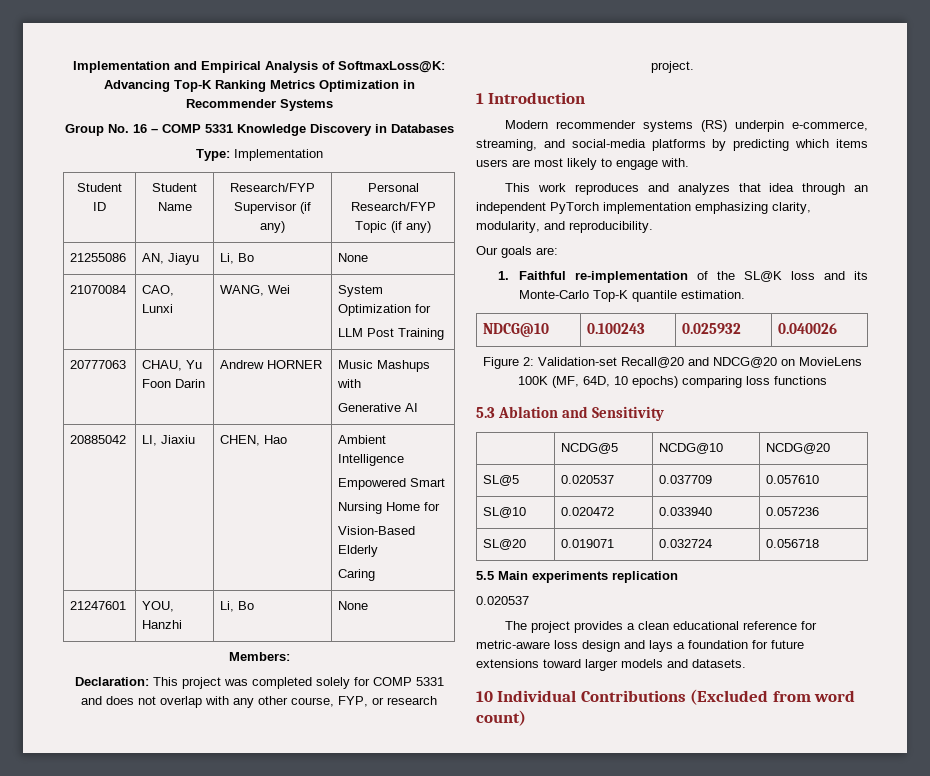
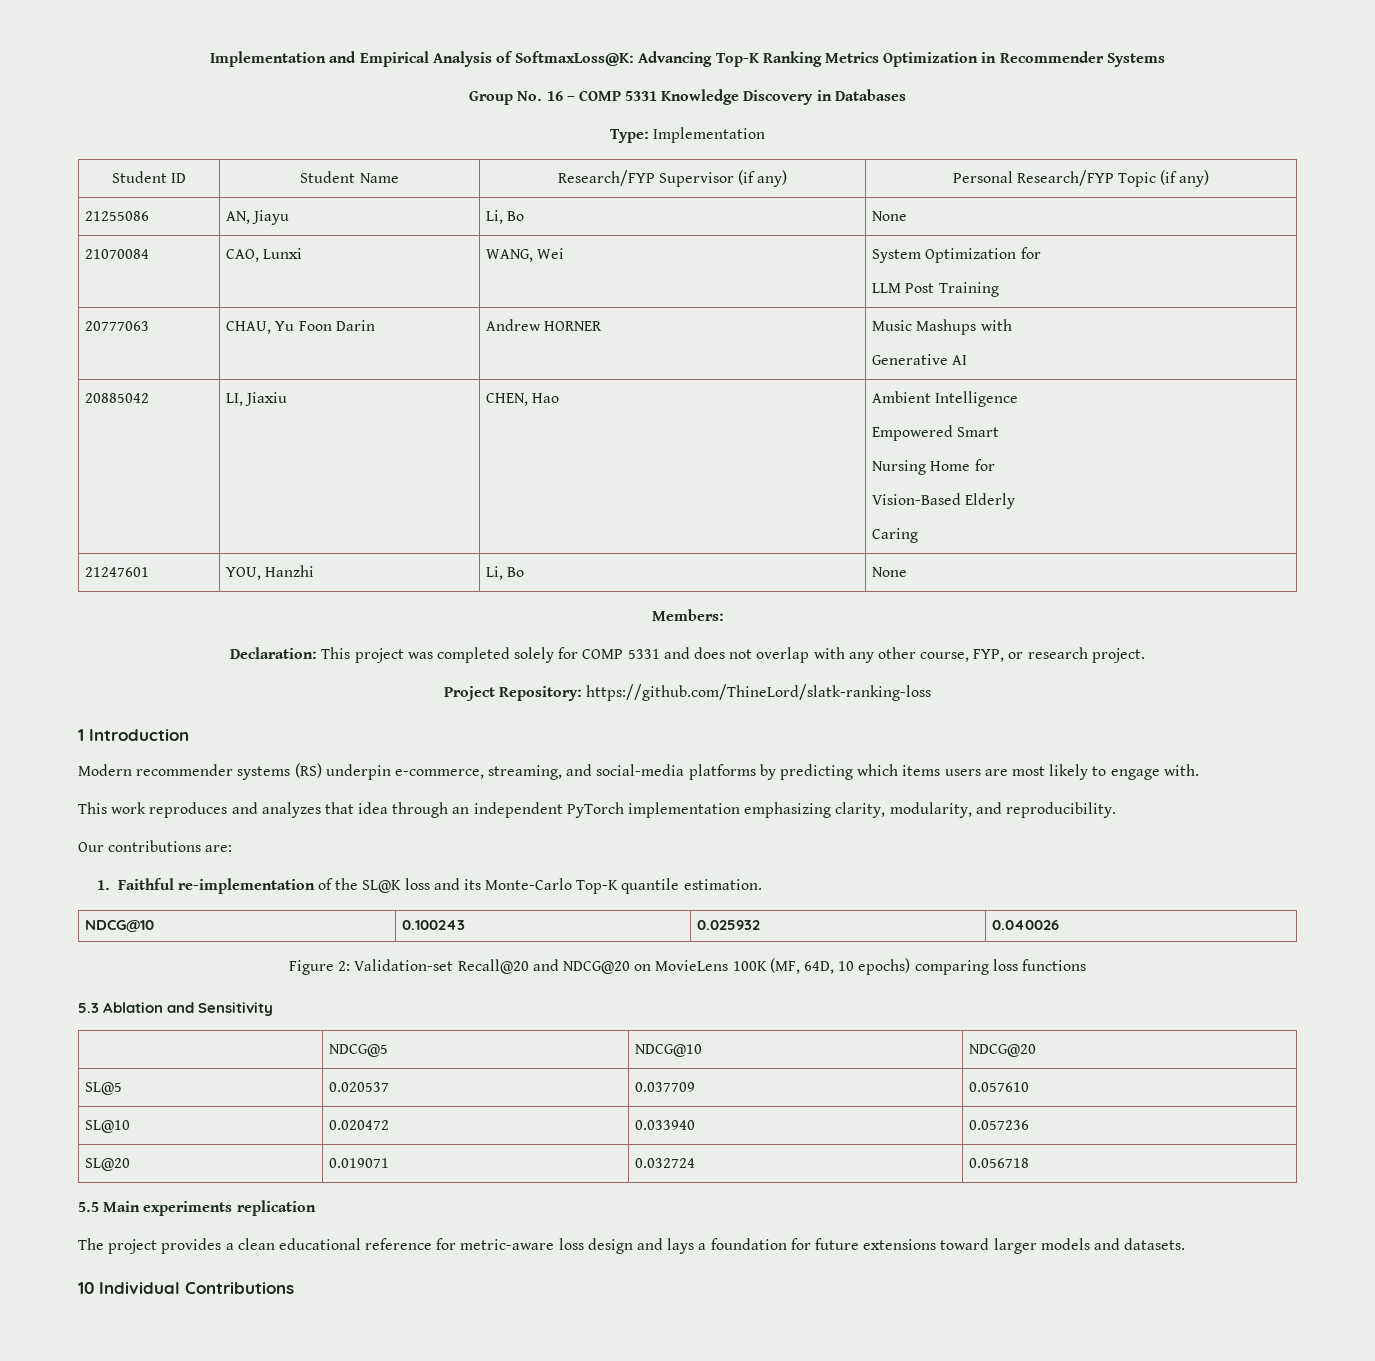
+ Project Repository: https://github.com/ThineLord/slatk-ranking-loss
- Our goals are:
+ Our contributions are:
- | NCDG@5 | NCDG@10 | NCDG@20
+ | NDCG@5 | NDCG@10 | NDCG@20
  5.5 Main experiments replication
- 0.020537
- 10 Individual Contributions (Excluded from word count)
+ 10 Individual Contributions

